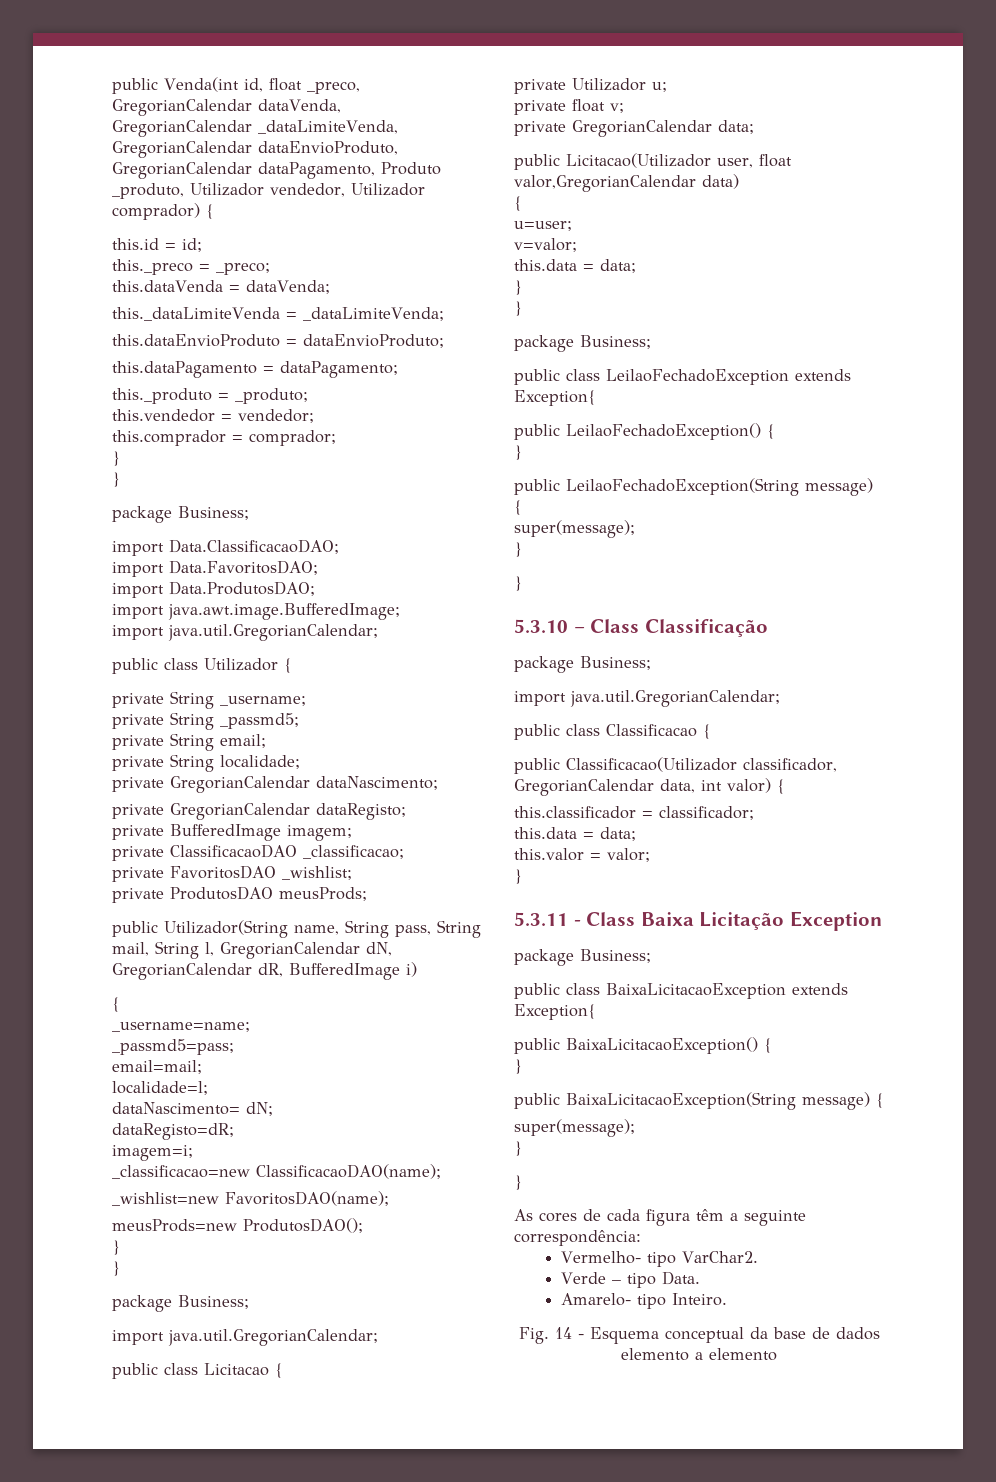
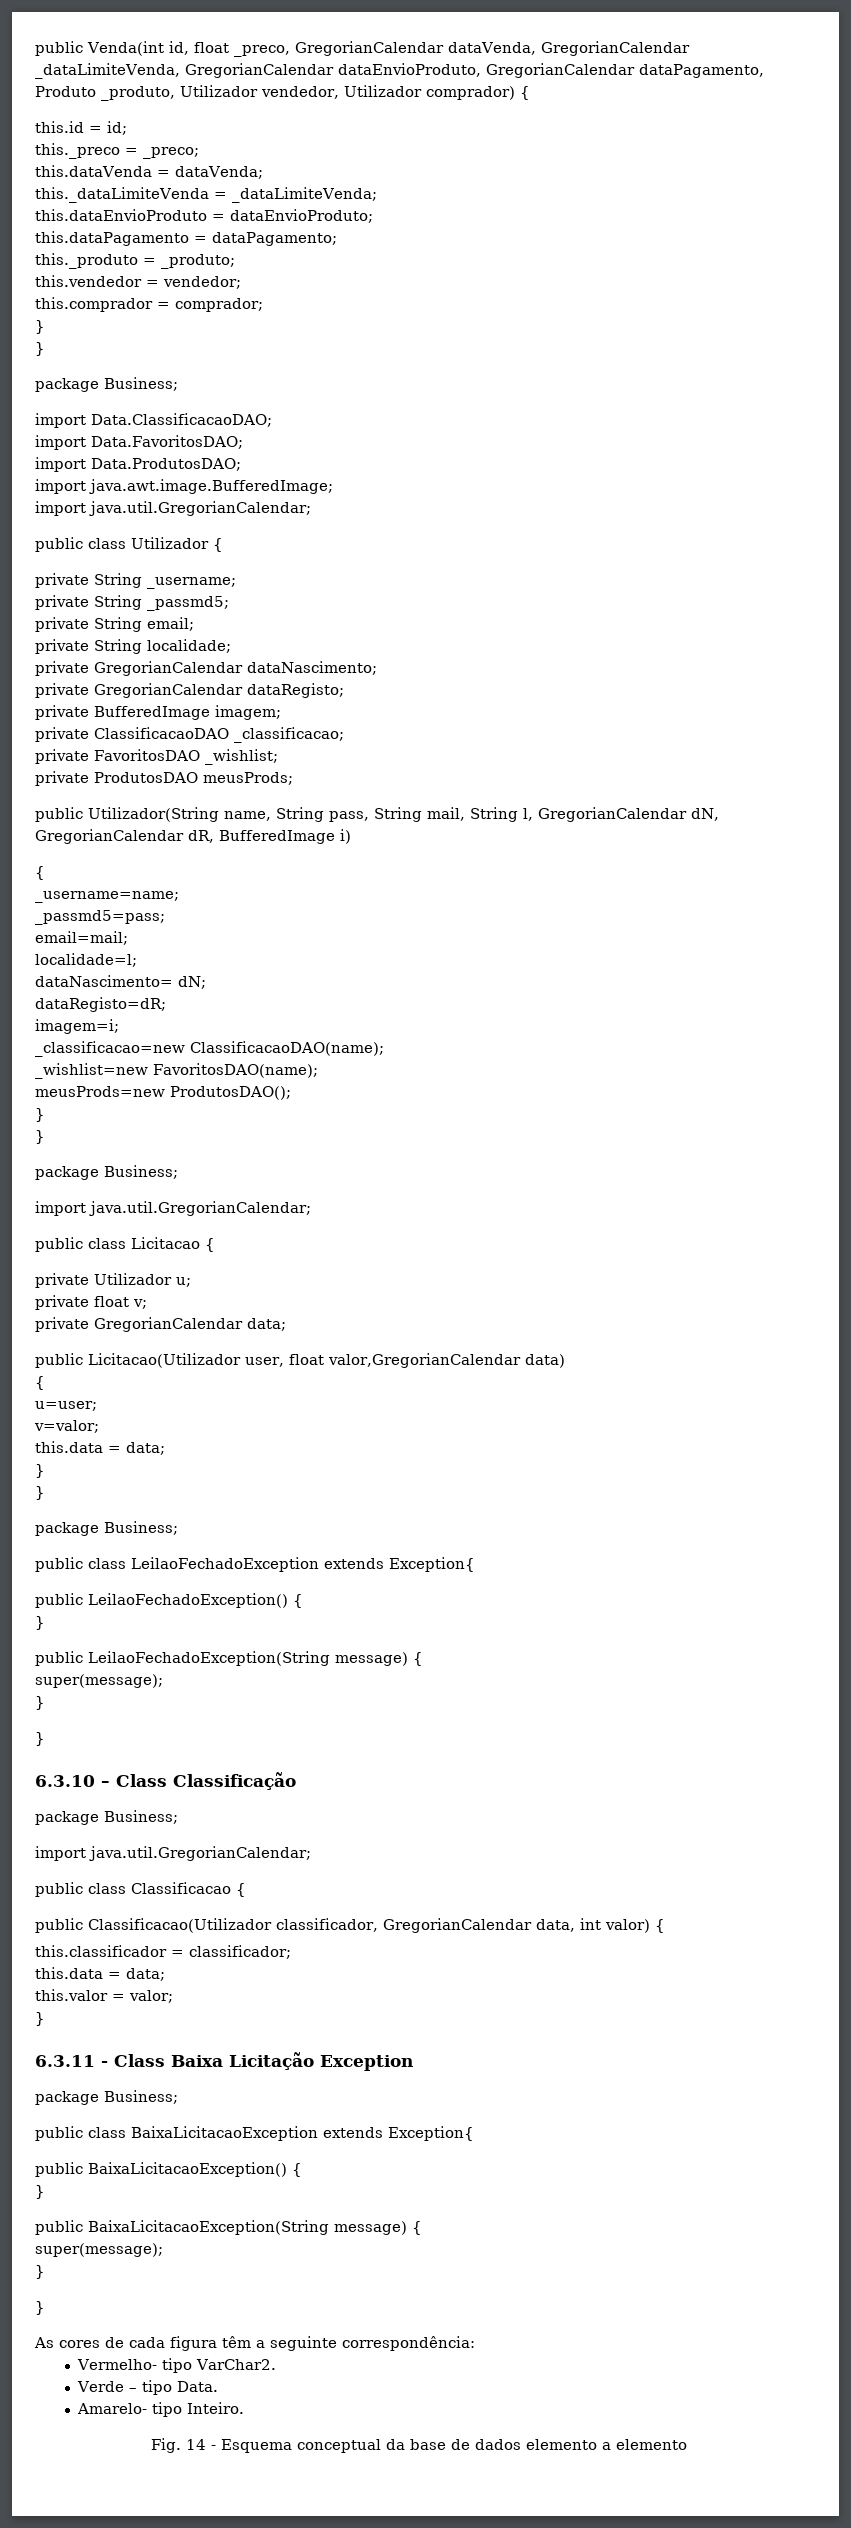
- 5.3.10 – Class Classificação
+ 6.3.10 – Class Classificação
- 5.3.11 - Class Baixa Licitação Exception
+ 6.3.11 - Class Baixa Licitação Exception

